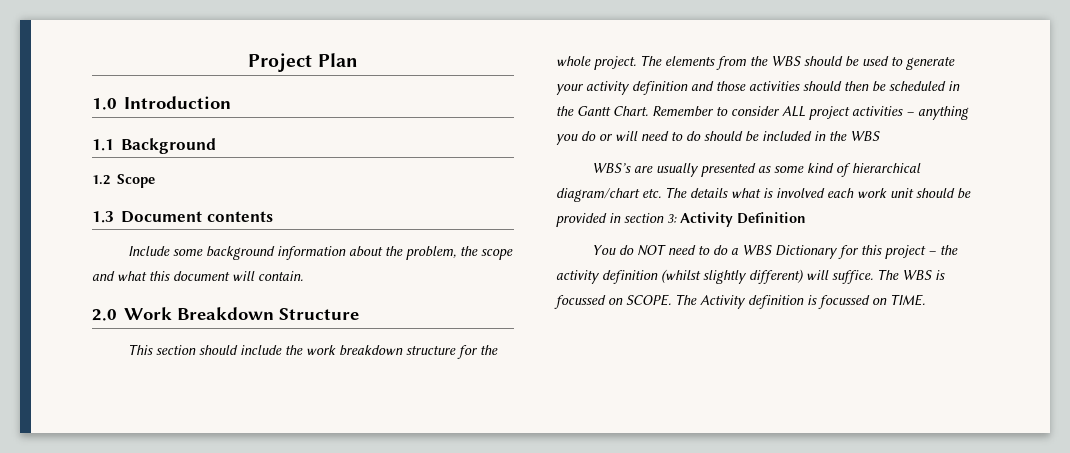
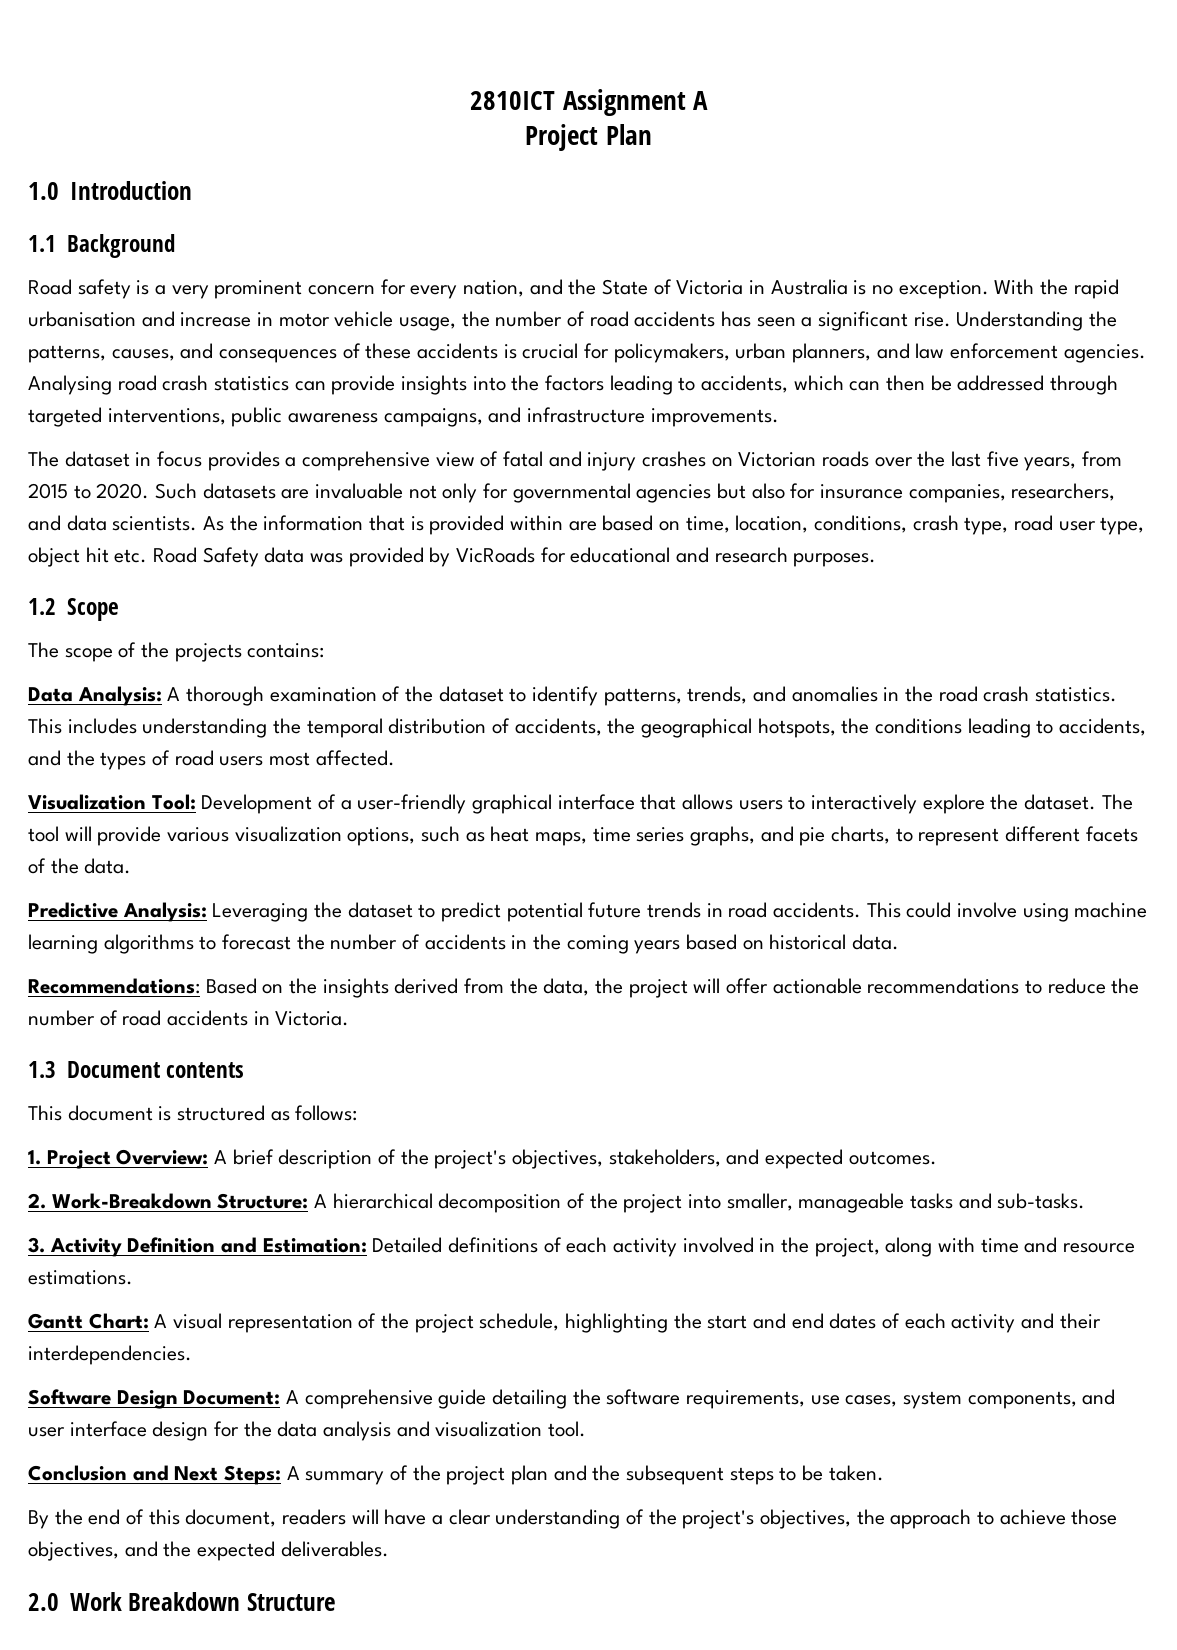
+ 2810ICT Assignment A
+ Road safety is a very prominent concern for every nation, and the State of Victoria in Australia is no exception. With the rapid urbanisation and increase in motor vehicle usage, the number of road accidents has seen a significant rise. Understanding the patterns, causes, and consequences of these accidents is crucial for policymakers, urban planners, and law enforcement agencies. Analysing road crash statistics can provide insights into the factors leading to accidents, which can then be addressed through targeted interventions, public awareness campaigns, and infrastructure improvements.
+ The dataset in focus provides a comprehensive view of fatal and injury crashes on Victorian roads over the last five years, from 2015 to 2020. Such datasets are invaluable not only for governmental agencies but also for insurance companies, researchers, and data scientists. As the information that is provided within are based on time, location, conditions, crash type, road user type, object hit etc. Road Safety data was provided by VicRoads for educational and research purposes.
  1.2 Scope
+ The scope of the projects contains:
+ Data Analysis: A thorough examination of the dataset to identify patterns, trends, and anomalies in the road crash statistics. This includes understanding the temporal distribution of accidents, the geographical hotspots, the conditions leading to accidents, and the types of road users most affected.
+ Visualization Tool: Development of a user-friendly graphical interface that allows users to interactively explore the dataset. The tool will provide various visualization options, such as heat maps, time series graphs, and pie charts, to represent different facets of the data.
+ Predictive Analysis: Leveraging the dataset to predict potential future trends in road accidents. This could involve using machine learning algorithms to forecast the number of accidents in the coming years based on historical data.
+ Recommendations: Based on the insights derived from the data, the project will offer actionable recommendations to reduce the number of road accidents in Victoria.
  1.3 Document contents
- Include some background information about the problem, the scope and what this document will contain.
+ This document is structured as follows:
+ 1. Project Overview: A brief description of the project's objectives, stakeholders, and expected outcomes.
+ 2. Work-Breakdown Structure: A hierarchical decomposition of the project into smaller, manageable tasks and sub-tasks.
+ 3. Activity Definition and Estimation: Detailed definitions of each activity involved in the project, along with time and resource estimations.
+ Gantt Chart: A visual representation of the project schedule, highlighting the start and end dates of each activity and their interdependencies.
+ Software Design Document: A comprehensive guide detailing the software requirements, use cases, system components, and user interface design for the data analysis and visualization tool.
+ Conclusion and Next Steps: A summary of the project plan and the subsequent steps to be taken.
+ By the end of this document, readers will have a clear understanding of the project's objectives, the approach to achieve those objectives, and the expected deliverables.
  2.0 Work Breakdown Structure
- This section should include the work breakdown structure for the whole project. The elements from the WBS should be used to generate your activity definition and those activities should then be scheduled in the Gantt Chart. Remember to consider ALL project activities – anything you do or will need to do should be included in the WBS
- WBS’s are usually presented as some kind of hierarchical diagram/chart etc. The details what is involved each work unit should be provided in section 3: Activity Definition
- You do NOT need to do a WBS Dictionary for this project – the activity definition (whilst slightly different) will suffice. The WBS is focussed on SCOPE. The Activity definition is focussed on TIME.

